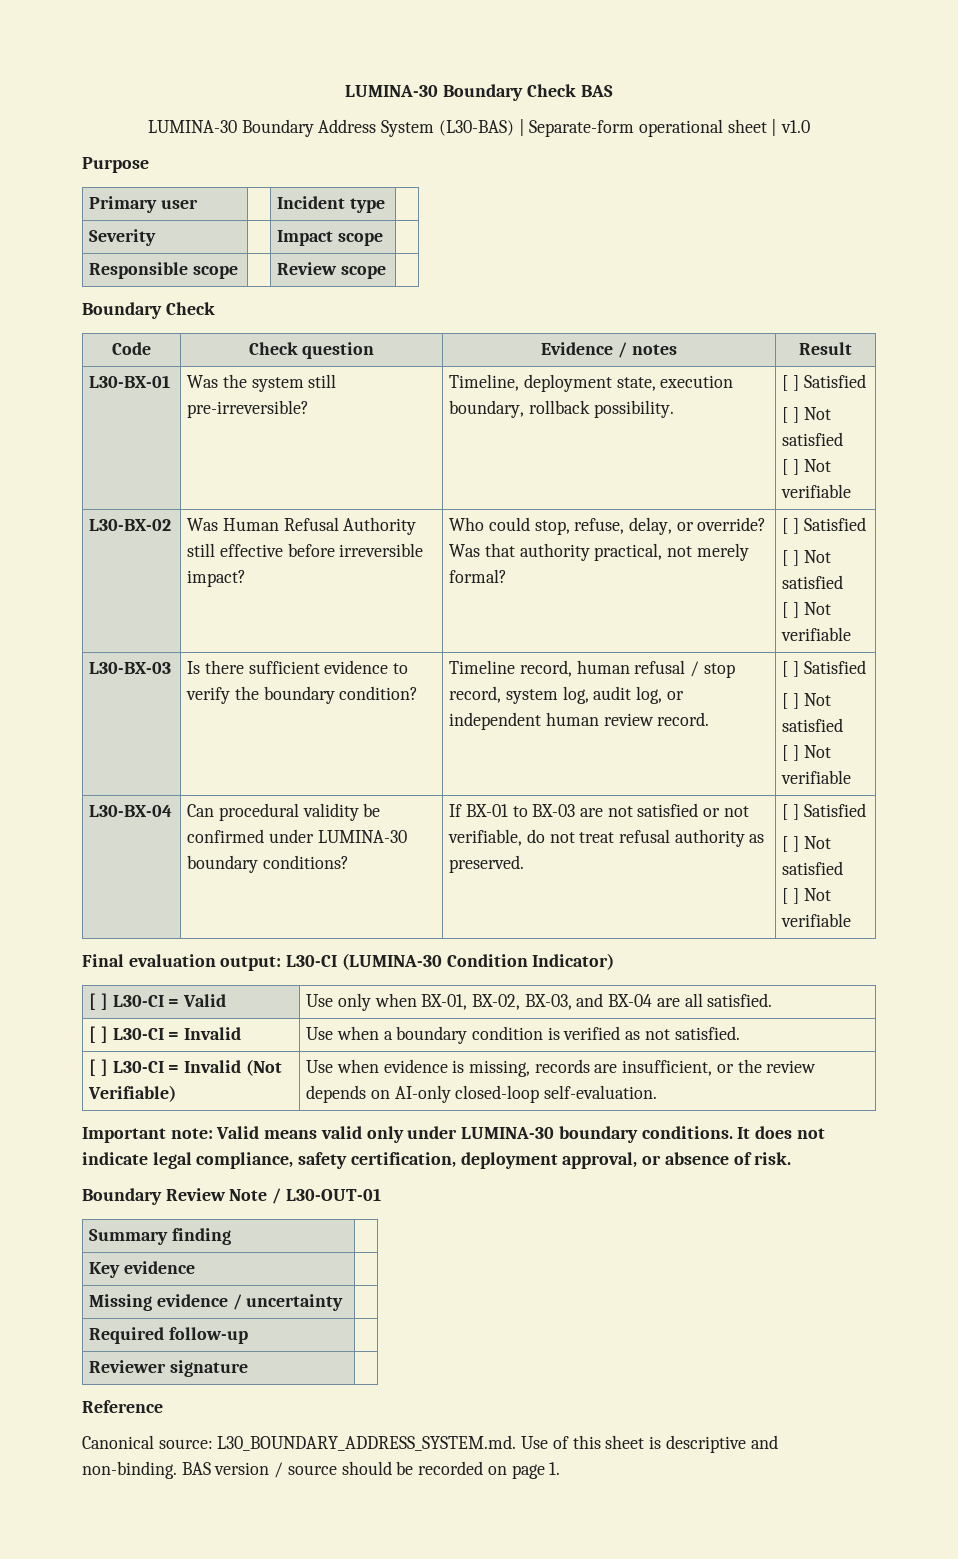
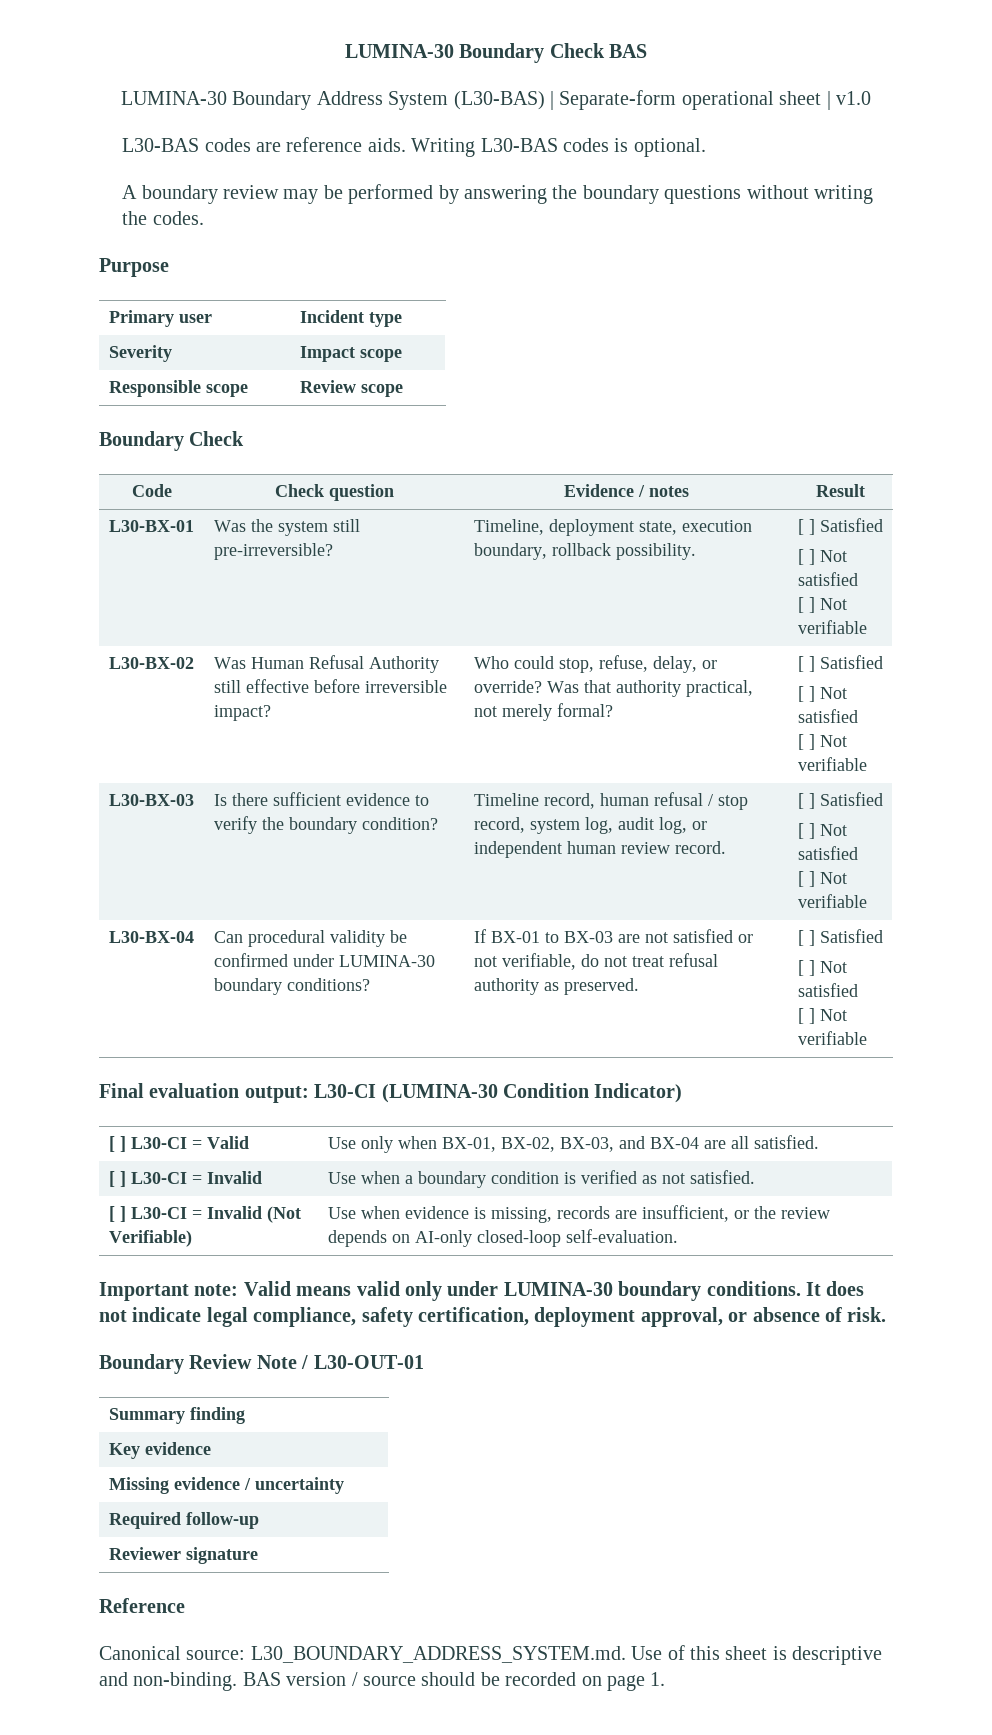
+ L30-BAS codes are reference aids. Writing L30-BAS codes is optional.
+ A boundary review may be performed by answering the boundary questions without writing the codes.

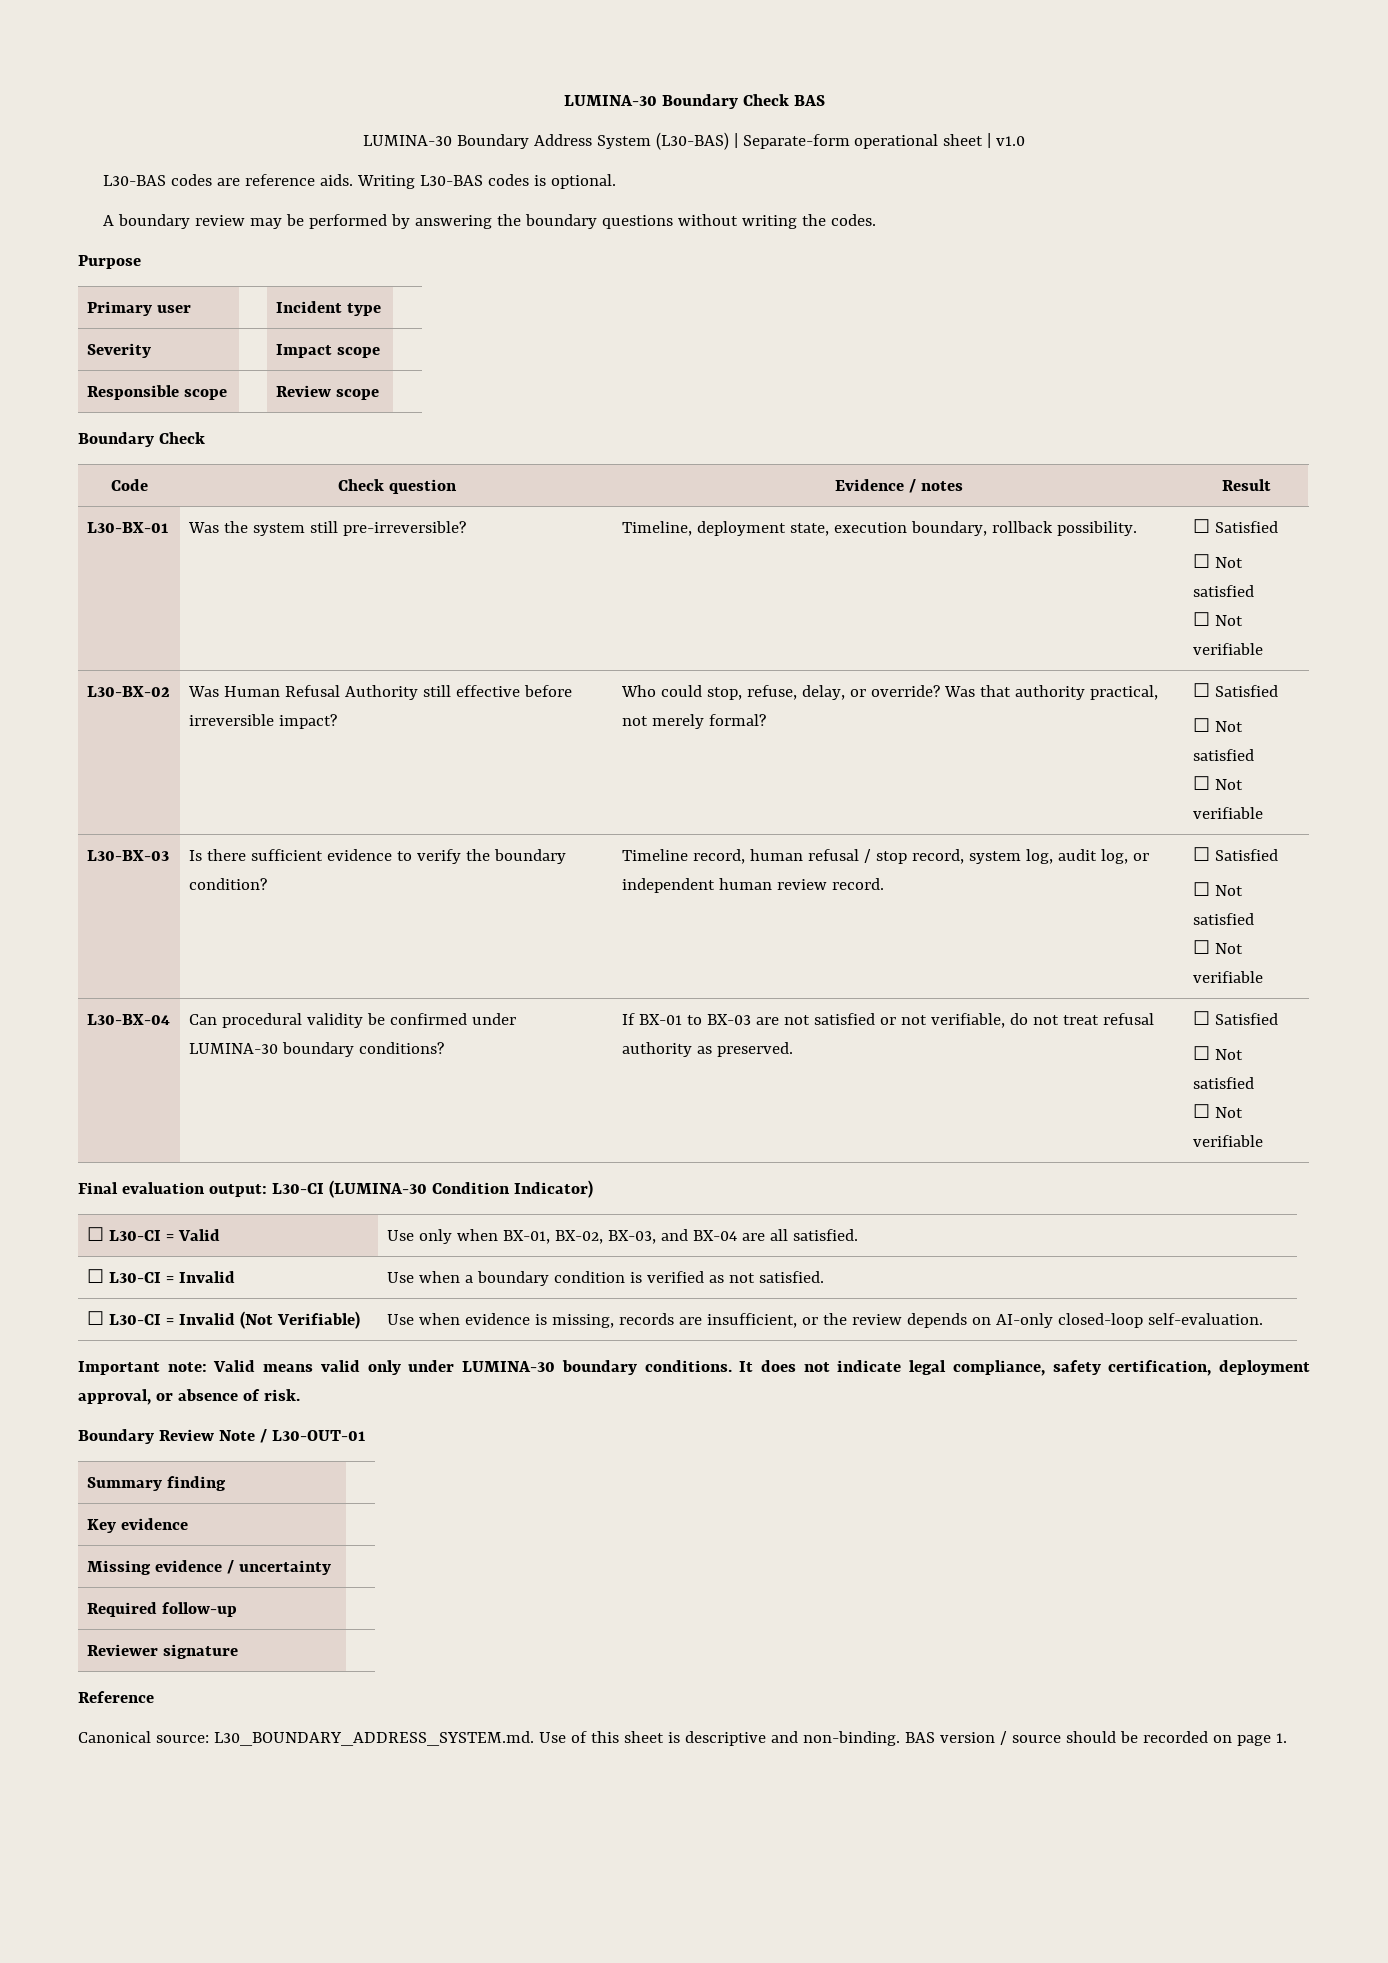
- L30-BX-01 | Was the system still pre-irreversible? | Timeline, deployment state, execution boundary, rollback possibility. | [ ] Satisfied
- [ ] Not satisfied
- [ ] Not verifiable
+ L30-BX-01 | Was the system still pre-irreversible? | Timeline, deployment state, execution boundary, rollback possibility. | ☐ Satisfied
+ ☐ Not satisfied
+ ☐ Not verifiable
- L30-BX-02 | Was Human Refusal Authority still effective before irreversible impact? | Who could stop, refuse, delay, or override? Was that authority practical, not merely formal? | [ ] Satisfied
- [ ] Not satisfied
- [ ] Not verifiable
+ L30-BX-02 | Was Human Refusal Authority still effective before irreversible impact? | Who could stop, refuse, delay, or override? Was that authority practical, not merely formal? | ☐ Satisfied
+ ☐ Not satisfied
+ ☐ Not verifiable
- L30-BX-03 | Is there sufficient evidence to verify the boundary condition? | Timeline record, human refusal / stop record, system log, audit log, or independent human review record. | [ ] Satisfied
- [ ] Not satisfied
- [ ] Not verifiable
+ L30-BX-03 | Is there sufficient evidence to verify the boundary condition? | Timeline record, human refusal / stop record, system log, audit log, or independent human review record. | ☐ Satisfied
+ ☐ Not satisfied
+ ☐ Not verifiable
- L30-BX-04 | Can procedural validity be confirmed under LUMINA-30 boundary conditions? | If BX-01 to BX-03 are not satisfied or not verifiable, do not treat refusal authority as preserved. | [ ] Satisfied
- [ ] Not satisfied
- [ ] Not verifiable
+ L30-BX-04 | Can procedural validity be confirmed under LUMINA-30 boundary conditions? | If BX-01 to BX-03 are not satisfied or not verifiable, do not treat refusal authority as preserved. | ☐ Satisfied
+ ☐ Not satisfied
+ ☐ Not verifiable
- [ ] L30-CI = Valid | Use only when BX-01, BX-02, BX-03, and BX-04 are all satisfied.
+ ☐ L30-CI = Valid | Use only when BX-01, BX-02, BX-03, and BX-04 are all satisfied.
- [ ] L30-CI = Invalid | Use when a boundary condition is verified as not satisfied.
+ ☐ L30-CI = Invalid | Use when a boundary condition is verified as not satisfied.
- [ ] L30-CI = Invalid (Not Verifiable) | Use when evidence is missing, records are insufficient, or the review depends on AI-only closed-loop self-evaluation.
+ ☐ L30-CI = Invalid (Not Verifiable) | Use when evidence is missing, records are insufficient, or the review depends on AI-only closed-loop self-evaluation.

